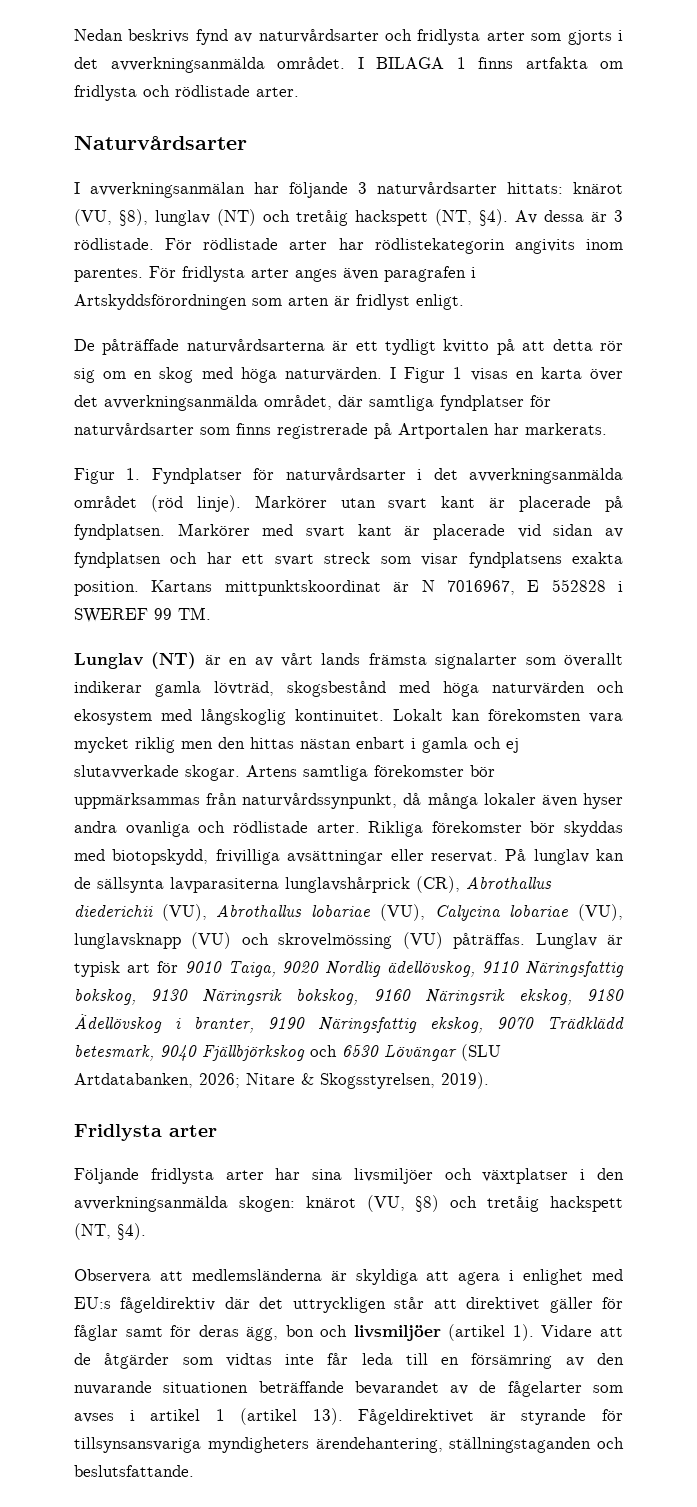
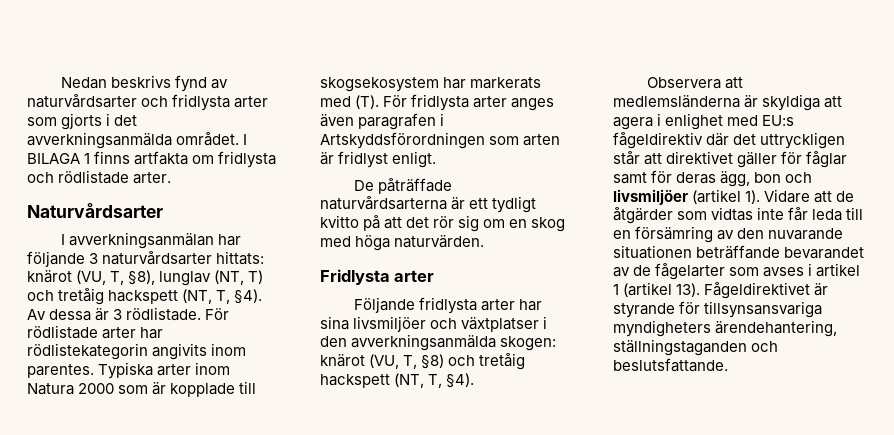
- I avverkningsanmälan har följande 3 naturvårdsarter hittats: knärot (VU, §8), lunglav (NT) och tretåig hackspett (NT, §4).
+ I avverkningsanmälan har följande 3 naturvårdsarter hittats: knärot (VU, T, §8), lunglav (NT, T) och tretåig hackspett (NT, T, §4).
- För fridlysta arter anges även paragrafen i Artskyddsförordningen som arten är fridlyst enligt.
+ Typiska arter inom Natura 2000 som är kopplade till skogsekosystem har markerats med (T). För fridlysta arter anges även paragrafen i Artskyddsförordningen som arten är fridlyst enligt.
- De påträffade naturvårdsarterna är ett tydligt kvitto på att detta rör sig om en skog med höga naturvärden. I Figur 1 visas en karta över det avverkningsanmälda området, där samtliga fyndplatser för naturvårdsarter som finns registrerade på Artportalen har markerats.
- Figur 1. Fyndplatser för naturvårdsarter i det avverkningsanmälda området (röd linje). Markörer utan svart kant är placerade på fyndplatsen. Markörer med svart kant är placerade vid sidan av fyndplatsen och har ett svart streck som visar fyndplatsens exakta position. Kartans mittpunktskoordinat är N 7016967, E 552828 i SWEREF 99 TM.
- Lunglav (NT) är en av vårt lands främsta signalarter som överallt indikerar gamla lövträd, skogsbestånd med höga naturvärden och ekosystem med långskoglig kontinuitet. Lokalt kan förekomsten vara mycket riklig men den hittas nästan enbart i gamla och ej slutavverkade skogar. Artens samtliga förekomster bör uppmärksammas från naturvårdssynpunkt, då många lokaler även hyser andra ovanliga och rödlistade arter. Rikliga förekomster bör skyddas med biotopskydd, frivilliga avsättningar eller reservat. På lunglav kan de sällsynta lavparasiterna lunglavshårprick (CR), Abrothallus diederichii (VU), Abrothallus lobariae (VU), Calycina lobariae (VU), lunglavsknapp (VU) och skrovelmössing (VU) påträffas. Lunglav är typisk art för 9010 Taiga, 9020 Nordlig ädellövskog, 9110 Näringsfattig bokskog, 9130 Näringsrik bokskog, 9160 Näringsrik ekskog, 9180 Ädellövskog i branter, 9190 Näringsfattig ekskog, 9070 Trädklädd betesmark, 9040 Fjällbjörkskog och 6530 Lövängar (SLU Artdatabanken, 2026; Nitare & Skogsstyrelsen, 2019).
+ De påträffade naturvårdsarterna är ett tydligt kvitto på att det rör sig om en skog med höga naturvärden.
- Följande fridlysta arter har sina livsmiljöer och växtplatser i den avverkningsanmälda skogen: knärot (VU, §8) och tretåig hackspett (NT, §4).
+ Följande fridlysta arter har sina livsmiljöer och växtplatser i den avverkningsanmälda skogen: knärot (VU, T, §8) och tretåig hackspett (NT, T, §4).

